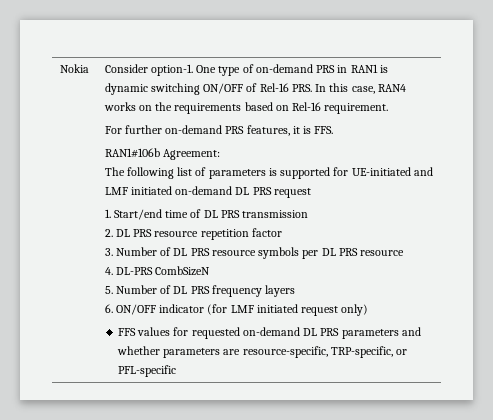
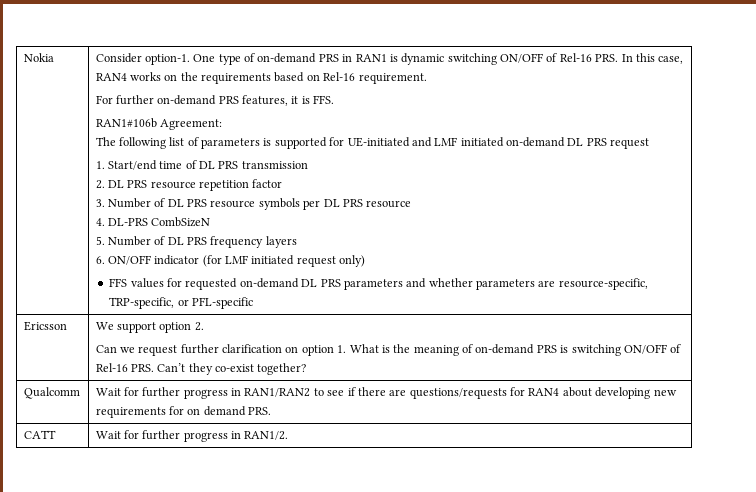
+ Ericsson | We support option 2.
+ Can we request further clarification on option 1. What is the meaning of on-demand PRS is switching ON/OFF of Rel-16 PRS. Can’t they co-exist together?
+ Qualcomm | Wait for further progress in RAN1/RAN2 to see if there are questions/requests for RAN4 about developing new requirements for on demand PRS.
+ CATT | Wait for further progress in RAN1/2.

